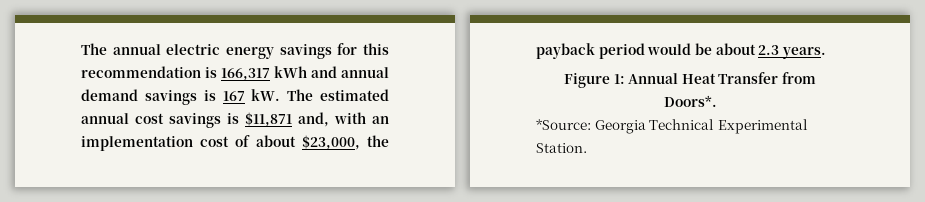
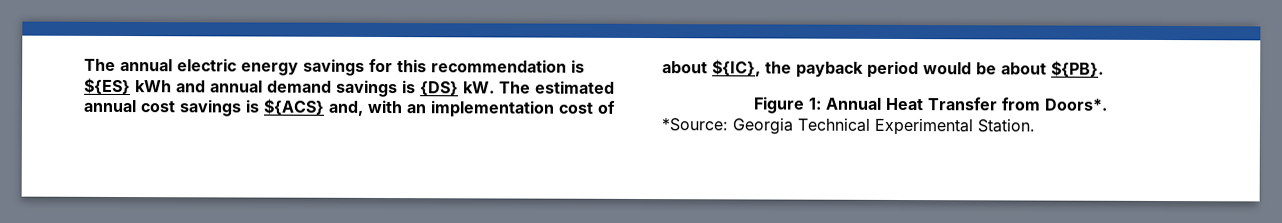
- The annual electric energy savings for this recommendation is 166,317 kWh and annual demand savings is 167 kW.
+ The annual electric energy savings for this recommendation is ${ES} kWh and annual demand savings is {DS} kW.
- The estimated annual cost savings is $11,871 and, with an implementation cost of about $23,000, the payback period would be about 2.3 years.
+ The estimated annual cost savings is ${ACS} and, with an implementation cost of about ${IC}, the payback period would be about ${PB}.

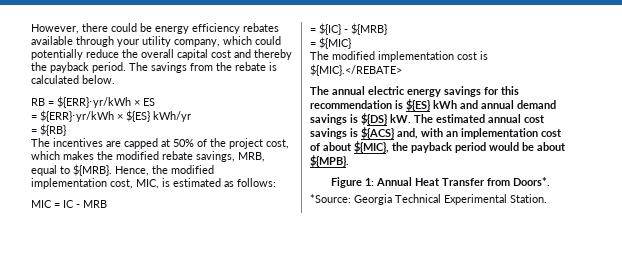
+ However, there could be energy efficiency rebates available through your utility company, which could potentially reduce the overall capital cost and thereby the payback period. The savings from the rebate is calculated below.
+ RB = ${ERR}⋅yr/kWh × ES
+ = ${ERR}⋅yr/kWh × ${ES} kWh/yr
+ = ${RB}
+ The incentives are capped at 50% of the project cost, which makes the modified rebate savings, MRB, equal to ${MRB}. Hence, the modified implementation cost, MIC, is estimated as follows:
+ MIC = IC - MRB
+ = ${IC} - ${MRB}
+ = ${MIC}
+ The modified implementation cost is ${MIC}.</REBATE>
- The annual electric energy savings for this recommendation is ${ES} kWh and annual demand savings is {DS} kW.
+ The annual electric energy savings for this recommendation is ${ES} kWh and annual demand savings is ${DS} kW.
- The estimated annual cost savings is ${ACS} and, with an implementation cost of about ${IC}, the payback period would be about ${PB}.
+ The estimated annual cost savings is ${ACS} and, with an implementation cost of about ${MIC}, the payback period would be about ${MPB}.

